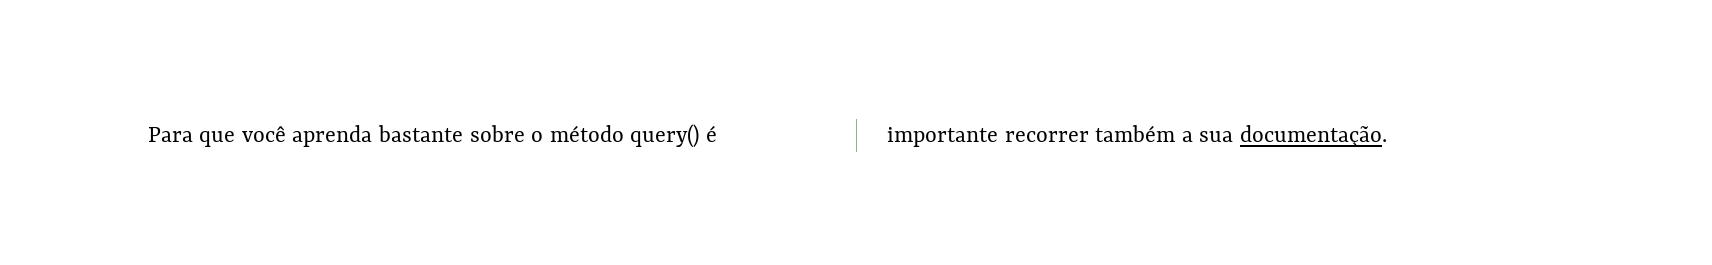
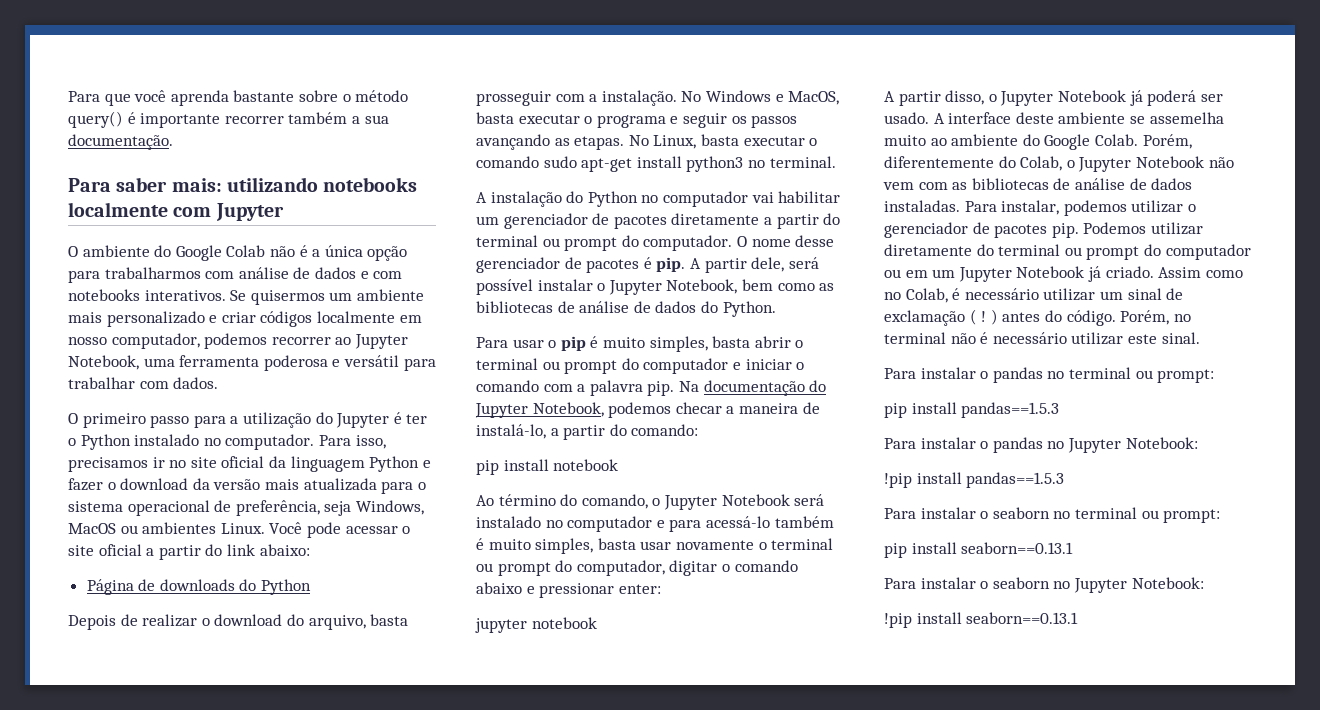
+ Para saber mais: utilizando notebooks localmente com Jupyter
+ O ambiente do Google Colab não é a única opção para trabalharmos com análise de dados e com notebooks interativos. Se quisermos um ambiente mais personalizado e criar códigos localmente em nosso computador, podemos recorrer ao Jupyter Notebook, uma ferramenta poderosa e versátil para trabalhar com dados.
+ O primeiro passo para a utilização do Jupyter é ter o Python instalado no computador. Para isso, precisamos ir no site oficial da linguagem Python e fazer o download da versão mais atualizada para o sistema operacional de preferência, seja Windows, MacOS ou ambientes Linux. Você pode acessar o site oficial a partir do link abaixo:
+ Página de downloads do Python
+ Depois de realizar o download do arquivo, basta prosseguir com a instalação. No Windows e MacOS, basta executar o programa e seguir os passos avançando as etapas. No Linux, basta executar o comando sudo apt-get install python3 no terminal.
+ A instalação do Python no computador vai habilitar um gerenciador de pacotes diretamente a partir do terminal ou prompt do computador. O nome desse gerenciador de pacotes é pip. A partir dele, será possível instalar o Jupyter Notebook, bem como as bibliotecas de análise de dados do Python.
+ Para usar o pip é muito simples, basta abrir o terminal ou prompt do computador e iniciar o comando com a palavra pip. Na documentação do Jupyter Notebook, podemos checar a maneira de instalá-lo, a partir do comando:
+ pip install notebook
+ Ao término do comando, o Jupyter Notebook será instalado no computador e para acessá-lo também é muito simples, basta usar novamente o terminal ou prompt do computador, digitar o comando abaixo e pressionar enter:
+ jupyter notebook
+ A partir disso, o Jupyter Notebook já poderá ser usado. A interface deste ambiente se assemelha muito ao ambiente do Google Colab. Porém, diferentemente do Colab, o Jupyter Notebook não vem com as bibliotecas de análise de dados instaladas. Para instalar, podemos utilizar o gerenciador de pacotes pip. Podemos utilizar diretamente do terminal ou prompt do computador ou em um Jupyter Notebook já criado. Assim como no Colab, é necessário utilizar um sinal de exclamação ( ! ) antes do código. Porém, no terminal não é necessário utilizar este sinal.
+ Para instalar o pandas no terminal ou prompt:
+ pip install pandas==1.5.3
+ Para instalar o pandas no Jupyter Notebook:
+ !pip install pandas==1.5.3
+ Para instalar o seaborn no terminal ou prompt:
+ pip install seaborn==0.13.1
+ Para instalar o seaborn no Jupyter Notebook:
+ !pip install seaborn==0.13.1

